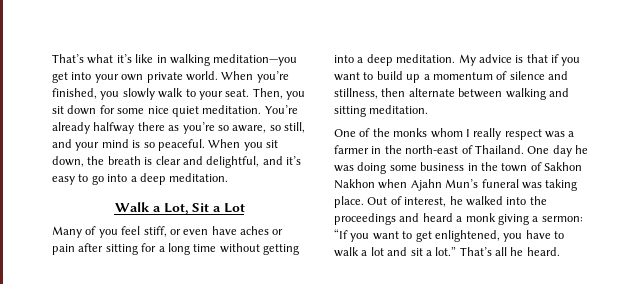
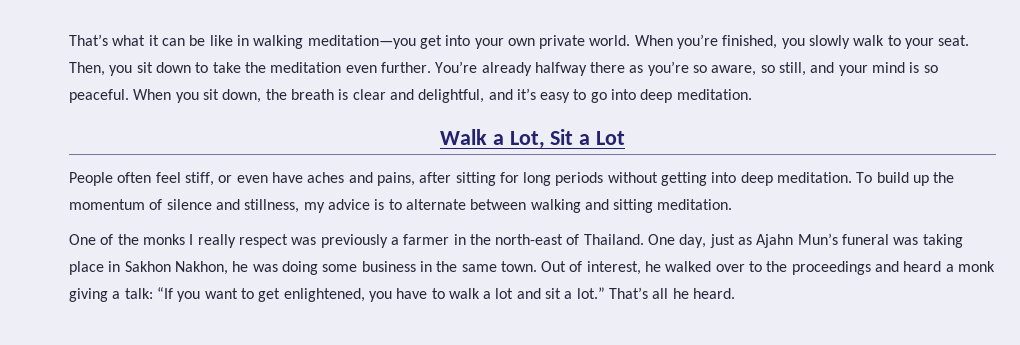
- That’s what it’s like in walking meditation—you get into your own private world.
+ That’s what it can be like in walking meditation—you get into your own private world.
- Then, you sit down for some nice quiet meditation.
+ Then, you sit down to take the meditation even further.
- When you sit down, the breath is clear and delightful, and it’s easy to go into a deep meditation.
+ When you sit down, the breath is clear and delightful, and it’s easy to go into deep meditation.
- Many of you feel stiff, or even have aches or pain after sitting for a long time without getting into a deep meditation. My advice is that if you want to build up a momentum of silence and stillness, then alternate between walking and sitting meditation.
+ People often feel stiff, or even have aches and pains, after sitting for long periods without getting into deep meditation. To build up the momentum of silence and stillness, my advice is to alternate between walking and sitting meditation.
- One of the monks whom I really respect was a farmer in the north-east of Thailand.
+ One of the monks I really respect was previously a farmer in the north-east of Thailand.
- One day he was doing some business in the town of Sakhon Nakhon when Ajahn Mun’s funeral was taking place.
+ One day, just as Ajahn Mun’s funeral was taking place in Sakhon Nakhon, he was doing some business in the same town.
- Out of interest, he walked into the proceedings and heard a monk giving a sermon: “If you want to get enlightened, you have to walk a lot and sit a lot.”
+ Out of interest, he walked over to the proceedings and heard a monk giving a talk: “If you want to get enlightened, you have to walk a lot and sit a lot.”

